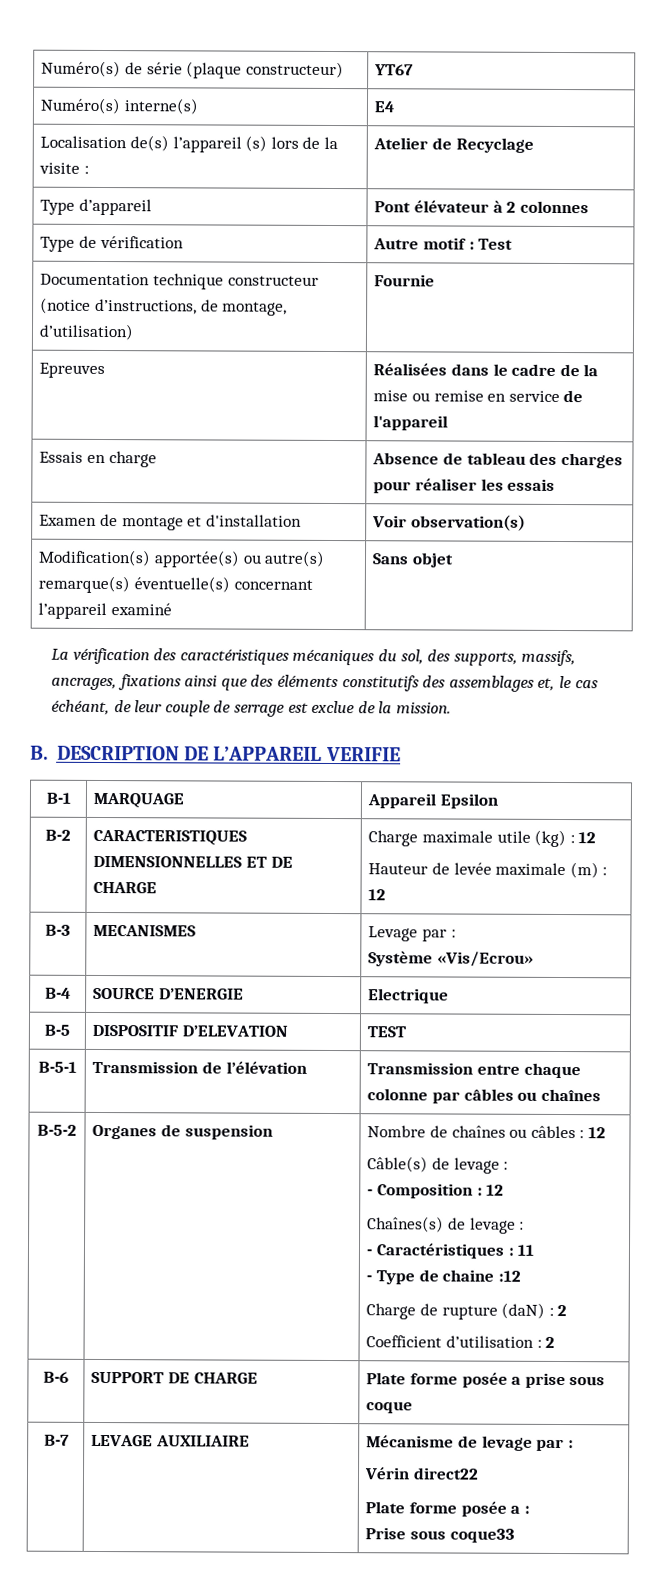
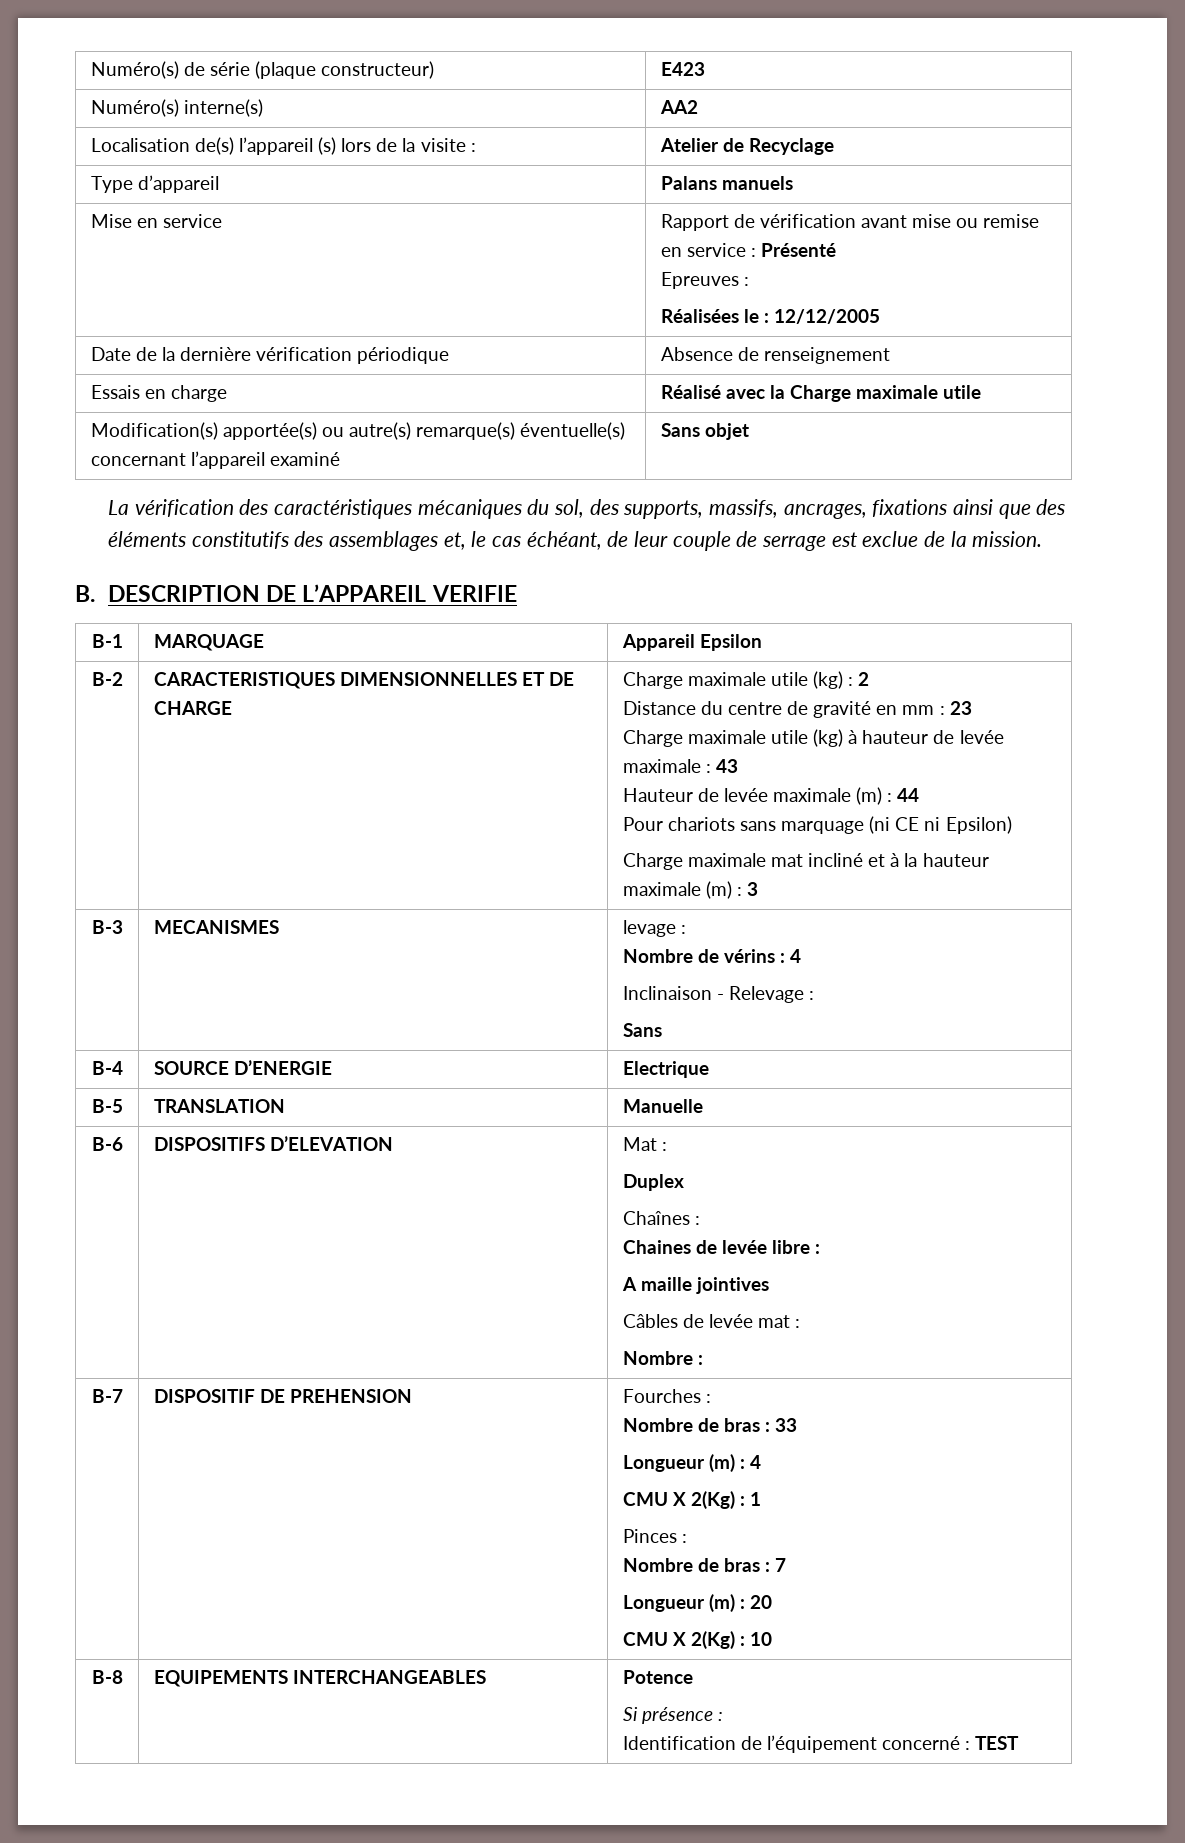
- Numéro(s) de série (plaque constructeur) | YT67
+ Numéro(s) de série (plaque constructeur) | E423
- Numéro(s) interne(s) | E4
+ Numéro(s) interne(s) | AA2
- Type d’appareil | Pont élévateur à 2 colonnes
- Type de vérification | Autre motif : Test
- Documentation technique constructeur (notice d’instructions, de montage, d’utilisation) | Fournie
- Epreuves | Réalisées dans le cadre de la mise ou remise en service de l'appareil
- Essais en charge | Absence de tableau des charges pour réaliser les essais
- Examen de montage et d'installation | Voir observation(s)
+ Type d’appareil | Palans manuels
+ Mise en service | Rapport de vérification avant mise ou remise en service : Présenté
+ Epreuves :
+ Réalisées le : 12/12/2005
+ Date de la dernière vérification périodique | Absence de renseignement
+ Essais en charge | Réalisé avec la Charge maximale utile
- Charge maximale utile (kg) : 12
+ Charge maximale utile (kg) : 2
+ Distance du centre de gravité en mm : 23
+ Charge maximale utile (kg) à hauteur de levée maximale : 43
- Hauteur de levée maximale (m) : 12
+ Hauteur de levée maximale (m) : 44
+ Pour chariots sans marquage (ni CE ni Epsilon)
+ Charge maximale mat incliné et à la hauteur maximale (m) : 3
- B-3 | MECANISMES | Levage par :
- Système «Vis/Ecrou»
+ B-3 | MECANISMES | levage :
+ Nombre de vérins : 4
+ Inclinaison - Relevage :
+ Sans
- B-5 | DISPOSITIF D’ELEVATION | TEST
- B-5-1 | Transmission de l’élévation | Transmission entre chaque colonne par câbles ou chaînes
- B-5-2 | Organes de suspension | Nombre de chaînes ou câbles : 12
- Câble(s) de levage :
- - Composition : 12
- Chaînes(s) de levage :
- - Caractéristiques : 11
- - Type de chaine :12
- Charge de rupture (daN) : 2
- Coefficient d’utilisation : 2
- B-6 | SUPPORT DE CHARGE | Plate forme posée a prise sous coque
- B-7 | LEVAGE AUXILIAIRE | Mécanisme de levage par :
- Vérin direct22
- Plate forme posée a :
- Prise sous coque33
+ B-5 | TRANSLATION | Manuelle
+ B-6 | DISPOSITIFS D’ELEVATION | Mat :
+ Duplex
+ Chaînes :
+ Chaines de levée libre :
+ A maille jointives
+ Câbles de levée mat :
+ Nombre :
+ B-7 | DISPOSITIF DE PREHENSION | Fourches :
+ Nombre de bras : 33
+ Longueur (m) : 4
+ CMU X 2(Kg) : 1
+ Pinces :
+ Nombre de bras : 7
+ Longueur (m) : 20
+ CMU X 2(Kg) : 10
+ B-8 | EQUIPEMENTS INTERCHANGEABLES | Potence
+ Si présence :
+ Identification de l’équipement concerné : TEST

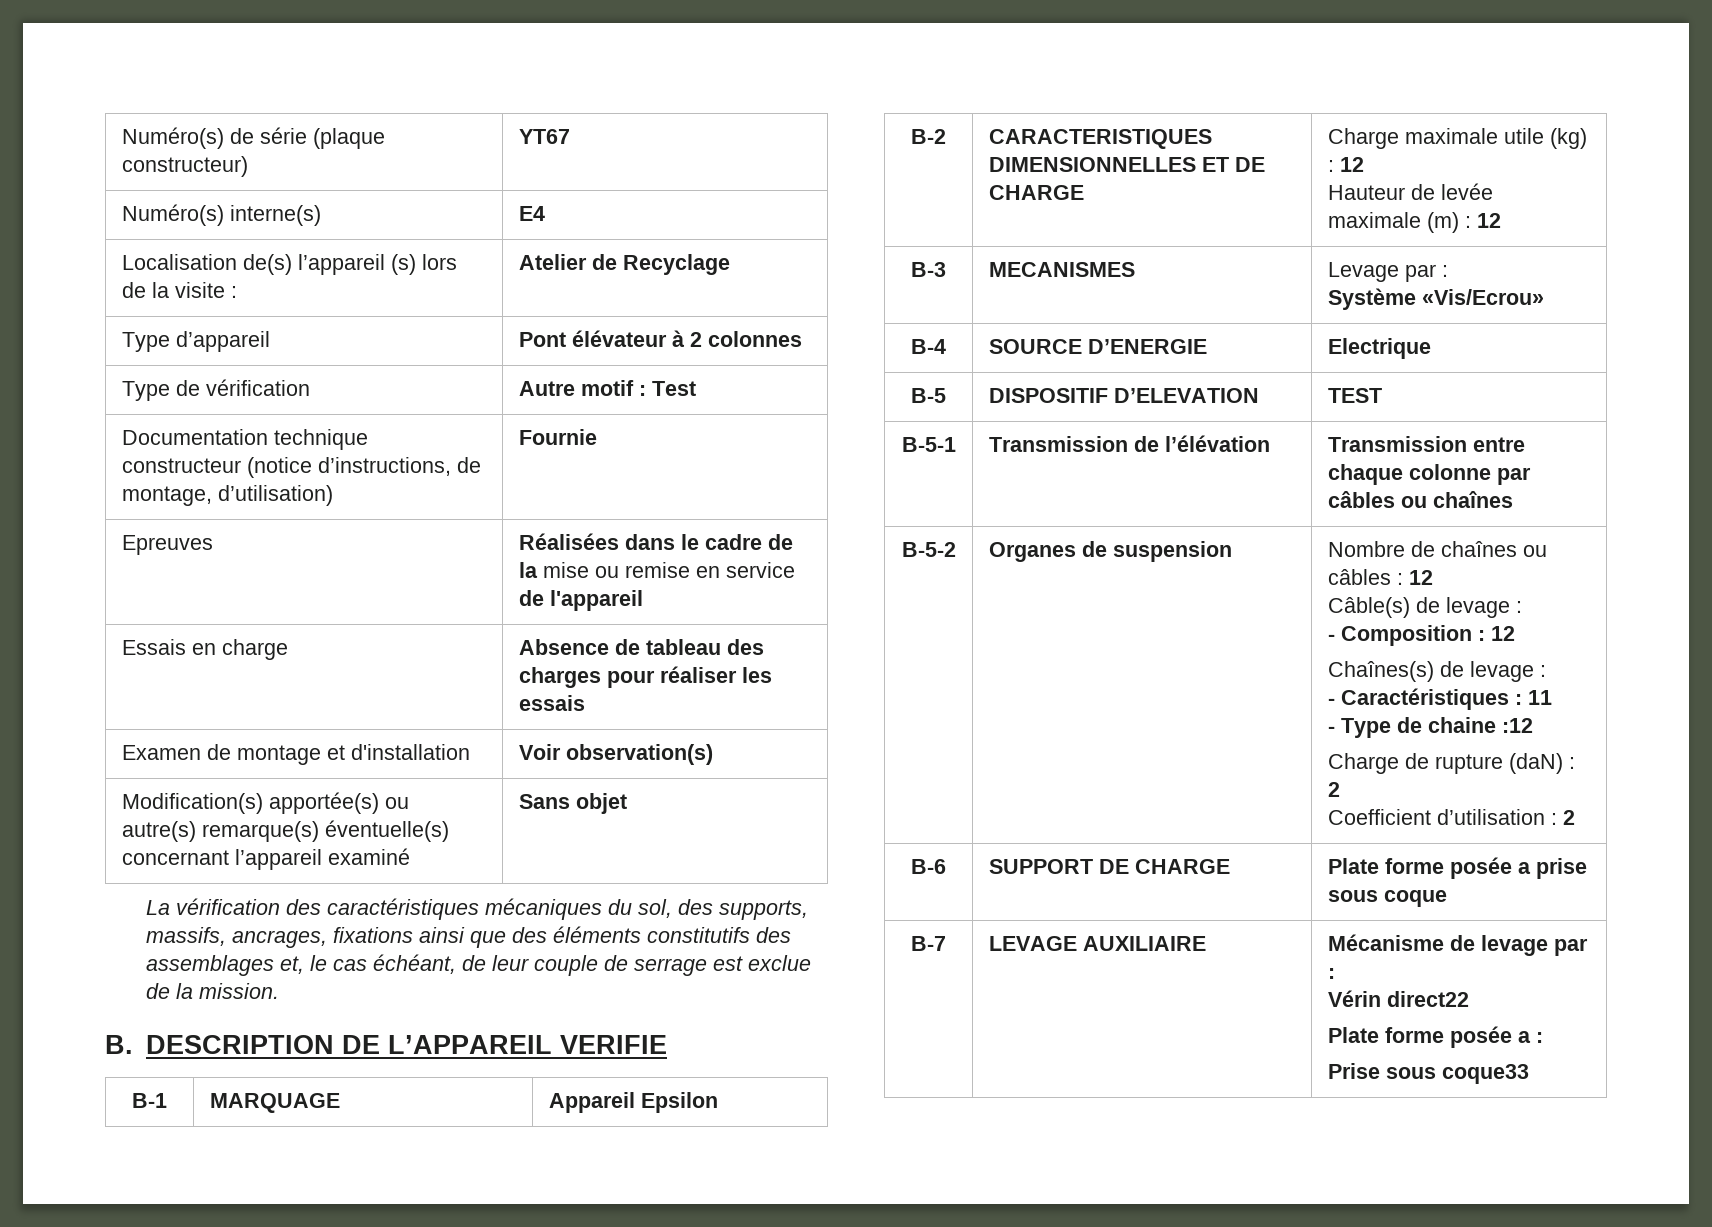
- Numéro(s) de série (plaque constructeur) | E423
+ Numéro(s) de série (plaque constructeur) | YT67
- Numéro(s) interne(s) | AA2
+ Numéro(s) interne(s) | E4
- Type d’appareil | Palans manuels
- Mise en service | Rapport de vérification avant mise ou remise en service : Présenté
- Epreuves :
- Réalisées le : 12/12/2005
- Date de la dernière vérification périodique | Absence de renseignement
- Essais en charge | Réalisé avec la Charge maximale utile
+ Type d’appareil | Pont élévateur à 2 colonnes
+ Type de vérification | Autre motif : Test
+ Documentation technique constructeur (notice d’instructions, de montage, d’utilisation) | Fournie
+ Epreuves | Réalisées dans le cadre de la mise ou remise en service de l'appareil
+ Essais en charge | Absence de tableau des charges pour réaliser les essais
+ Examen de montage et d'installation | Voir observation(s)
- Charge maximale utile (kg) : 2
- Distance du centre de gravité en mm : 23
- Charge maximale utile (kg) à hauteur de levée maximale : 43
+ Charge maximale utile (kg) : 12
- Hauteur de levée maximale (m) : 44
- Pour chariots sans marquage (ni CE ni Epsilon)
- Charge maximale mat incliné et à la hauteur maximale (m) : 3
+ Hauteur de levée maximale (m) : 12
- B-3 | MECANISMES | levage :
- Nombre de vérins : 4
- Inclinaison - Relevage :
- Sans
+ B-3 | MECANISMES | Levage par :
+ Système «Vis/Ecrou»
- B-5 | TRANSLATION | Manuelle
- B-6 | DISPOSITIFS D’ELEVATION | Mat :
- Duplex
- Chaînes :
- Chaines de levée libre :
- A maille jointives
- Câbles de levée mat :
- Nombre :
- B-7 | DISPOSITIF DE PREHENSION | Fourches :
- Nombre de bras : 33
- Longueur (m) : 4
- CMU X 2(Kg) : 1
- Pinces :
- Nombre de bras : 7
- Longueur (m) : 20
- CMU X 2(Kg) : 10
- B-8 | EQUIPEMENTS INTERCHANGEABLES | Potence
- Si présence :
- Identification de l’équipement concerné : TEST
+ B-5 | DISPOSITIF D’ELEVATION | TEST
+ B-5-1 | Transmission de l’élévation | Transmission entre chaque colonne par câbles ou chaînes
+ B-5-2 | Organes de suspension | Nombre de chaînes ou câbles : 12
+ Câble(s) de levage :
+ - Composition : 12
+ Chaînes(s) de levage :
+ - Caractéristiques : 11
+ - Type de chaine :12
+ Charge de rupture (daN) : 2
+ Coefficient d’utilisation : 2
+ B-6 | SUPPORT DE CHARGE | Plate forme posée a prise sous coque
+ B-7 | LEVAGE AUXILIAIRE | Mécanisme de levage par :
+ Vérin direct22
+ Plate forme posée a :
+ Prise sous coque33

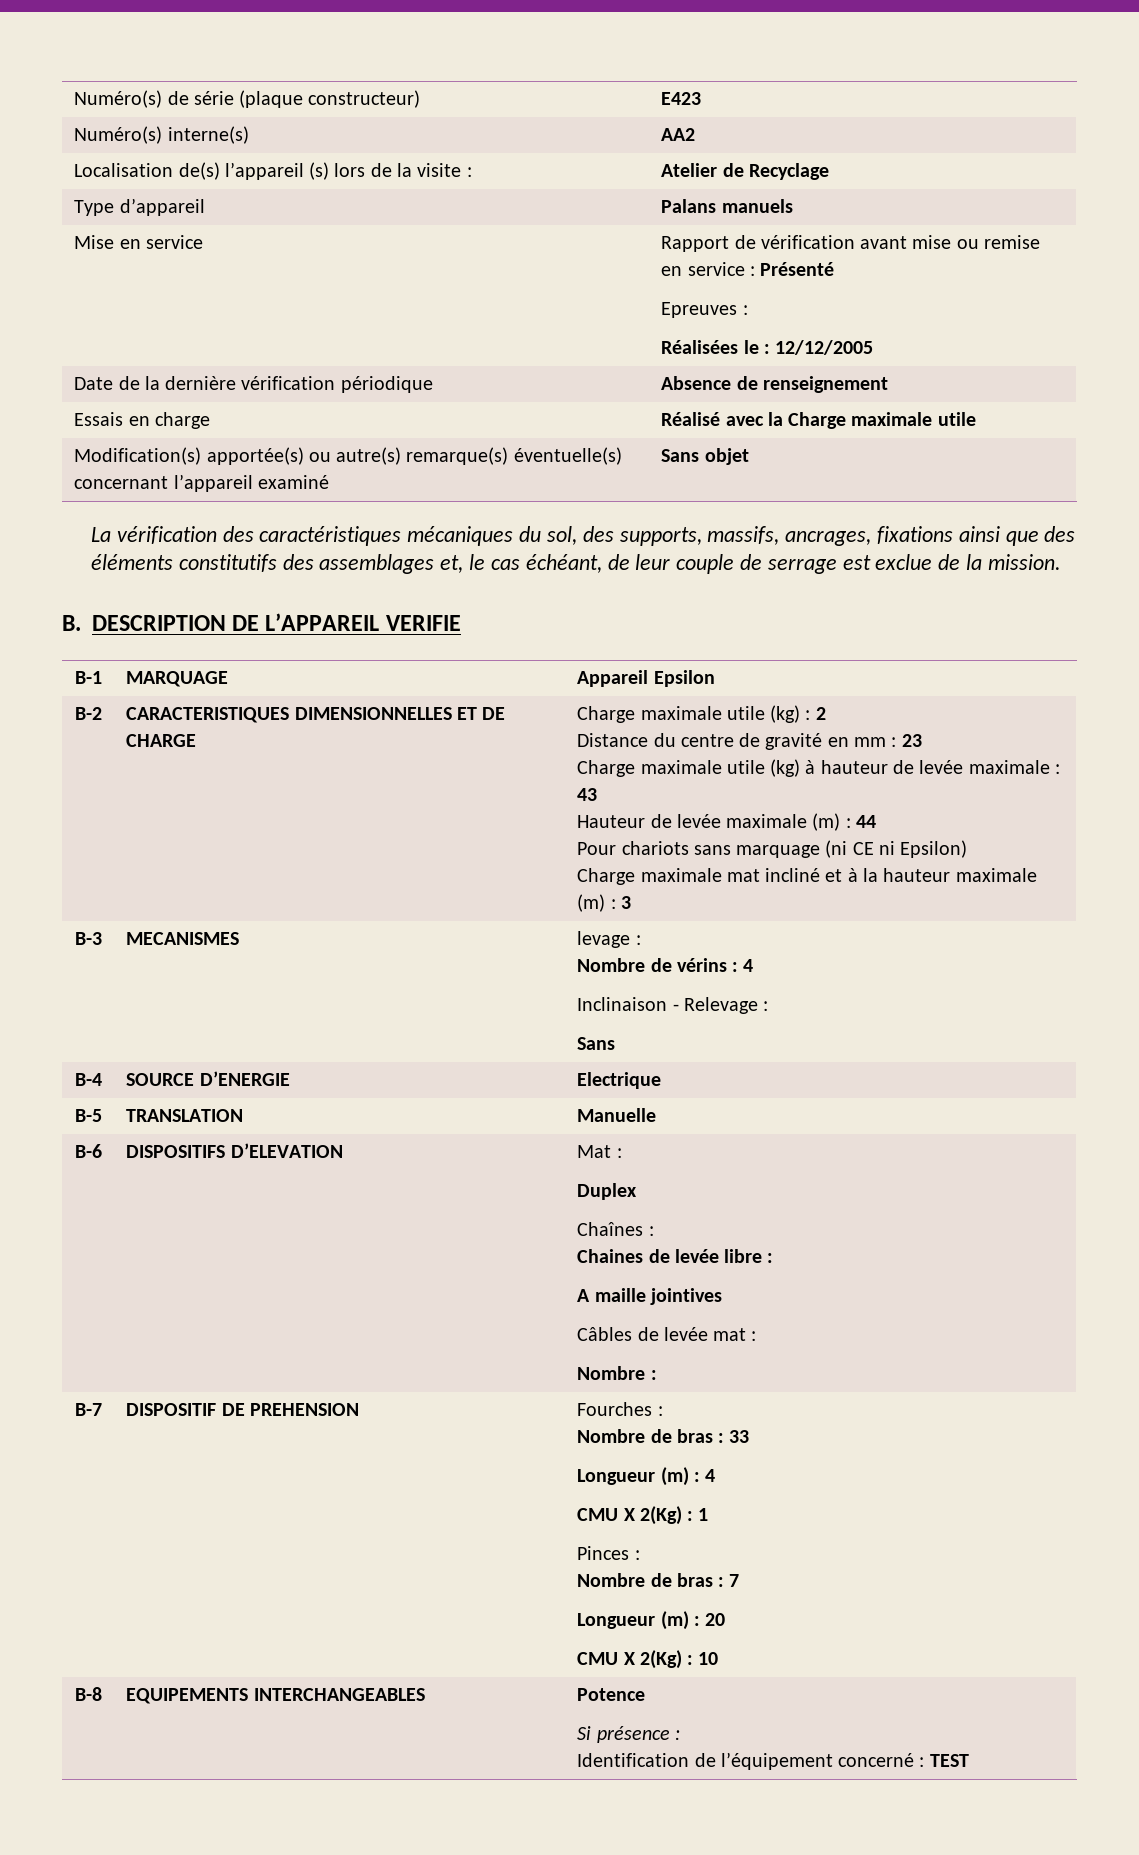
- Numéro(s) de série (plaque constructeur) | YT67
+ Numéro(s) de série (plaque constructeur) | E423
- Numéro(s) interne(s) | E4
+ Numéro(s) interne(s) | AA2
- Type d’appareil | Pont élévateur à 2 colonnes
- Type de vérification | Autre motif : Test
- Documentation technique constructeur (notice d’instructions, de montage, d’utilisation) | Fournie
- Epreuves | Réalisées dans le cadre de la mise ou remise en service de l'appareil
- Essais en charge | Absence de tableau des charges pour réaliser les essais
- Examen de montage et d'installation | Voir observation(s)
+ Type d’appareil | Palans manuels
+ Mise en service | Rapport de vérification avant mise ou remise en service : Présenté
+ Epreuves :
+ Réalisées le : 12/12/2005
+ Date de la dernière vérification périodique | Absence de renseignement
+ Essais en charge | Réalisé avec la Charge maximale utile
- Charge maximale utile (kg) : 12
+ Charge maximale utile (kg) : 2
+ Distance du centre de gravité en mm : 23
+ Charge maximale utile (kg) à hauteur de levée maximale : 43
- Hauteur de levée maximale (m) : 12
+ Hauteur de levée maximale (m) : 44
+ Pour chariots sans marquage (ni CE ni Epsilon)
+ Charge maximale mat incliné et à la hauteur maximale (m) : 3
- B-3 | MECANISMES | Levage par :
- Système «Vis/Ecrou»
+ B-3 | MECANISMES | levage :
+ Nombre de vérins : 4
+ Inclinaison - Relevage :
+ Sans
- B-5 | DISPOSITIF D’ELEVATION | TEST
- B-5-1 | Transmission de l’élévation | Transmission entre chaque colonne par câbles ou chaînes
- B-5-2 | Organes de suspension | Nombre de chaînes ou câbles : 12
- Câble(s) de levage :
- - Composition : 12
- Chaînes(s) de levage :
- - Caractéristiques : 11
- - Type de chaine :12
- Charge de rupture (daN) : 2
- Coefficient d’utilisation : 2
- B-6 | SUPPORT DE CHARGE | Plate forme posée a prise sous coque
- B-7 | LEVAGE AUXILIAIRE | Mécanisme de levage par :
- Vérin direct22
- Plate forme posée a :
- Prise sous coque33
+ B-5 | TRANSLATION | Manuelle
+ B-6 | DISPOSITIFS D’ELEVATION | Mat :
+ Duplex
+ Chaînes :
+ Chaines de levée libre :
+ A maille jointives
+ Câbles de levée mat :
+ Nombre :
+ B-7 | DISPOSITIF DE PREHENSION | Fourches :
+ Nombre de bras : 33
+ Longueur (m) : 4
+ CMU X 2(Kg) : 1
+ Pinces :
+ Nombre de bras : 7
+ Longueur (m) : 20
+ CMU X 2(Kg) : 10
+ B-8 | EQUIPEMENTS INTERCHANGEABLES | Potence
+ Si présence :
+ Identification de l’équipement concerné : TEST

